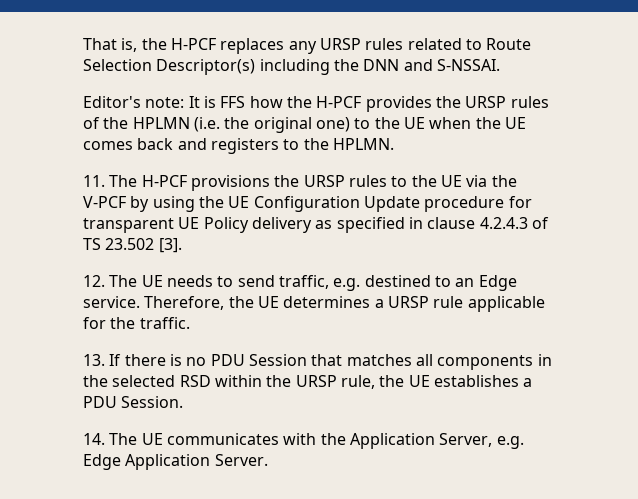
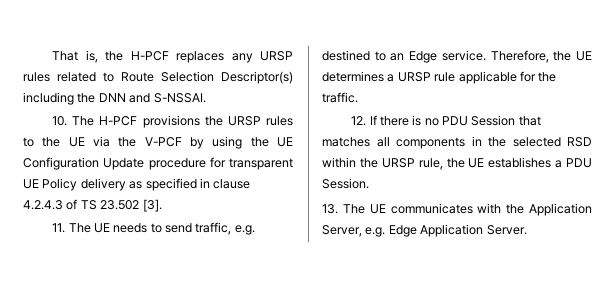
- Editor's note: It is FFS how the H-PCF provides the URSP rules of the HPLMN (i.e. the original one) to the UE when the UE comes back and registers to the HPLMN.
- 11. The H-PCF provisions the URSP rules to the UE via the V-PCF by using the UE Configuration Update procedure for transparent UE Policy delivery as specified in clause 4.2.4.3 of TS 23.502 [3].
+ 10. The H-PCF provisions the URSP rules to the UE via the V-PCF by using the UE Configuration Update procedure for transparent UE Policy delivery as specified in clause 4.2.4.3 of TS 23.502 [3].
- 12. The UE needs to send traffic, e.g. destined to an Edge service.
+ 11. The UE needs to send traffic, e.g. destined to an Edge service.
- 13. If there is no PDU Session that matches all components in the selected RSD within the URSP rule, the UE establishes a PDU Session.
+ 12. If there is no PDU Session that matches all components in the selected RSD within the URSP rule, the UE establishes a PDU Session.
- 14. The UE communicates with the Application Server, e.g. Edge Application Server.
+ 13. The UE communicates with the Application Server, e.g. Edge Application Server.

